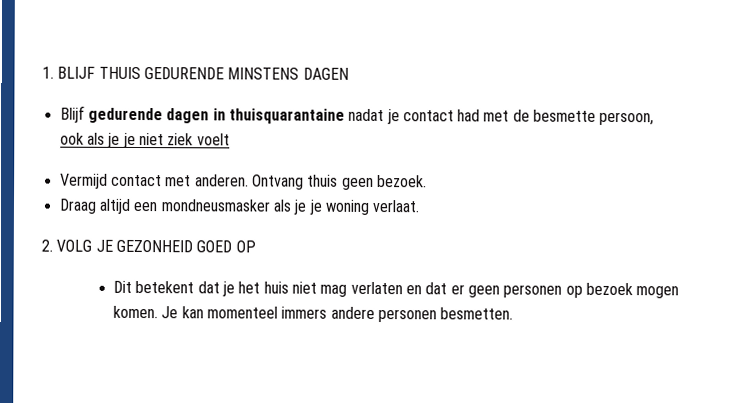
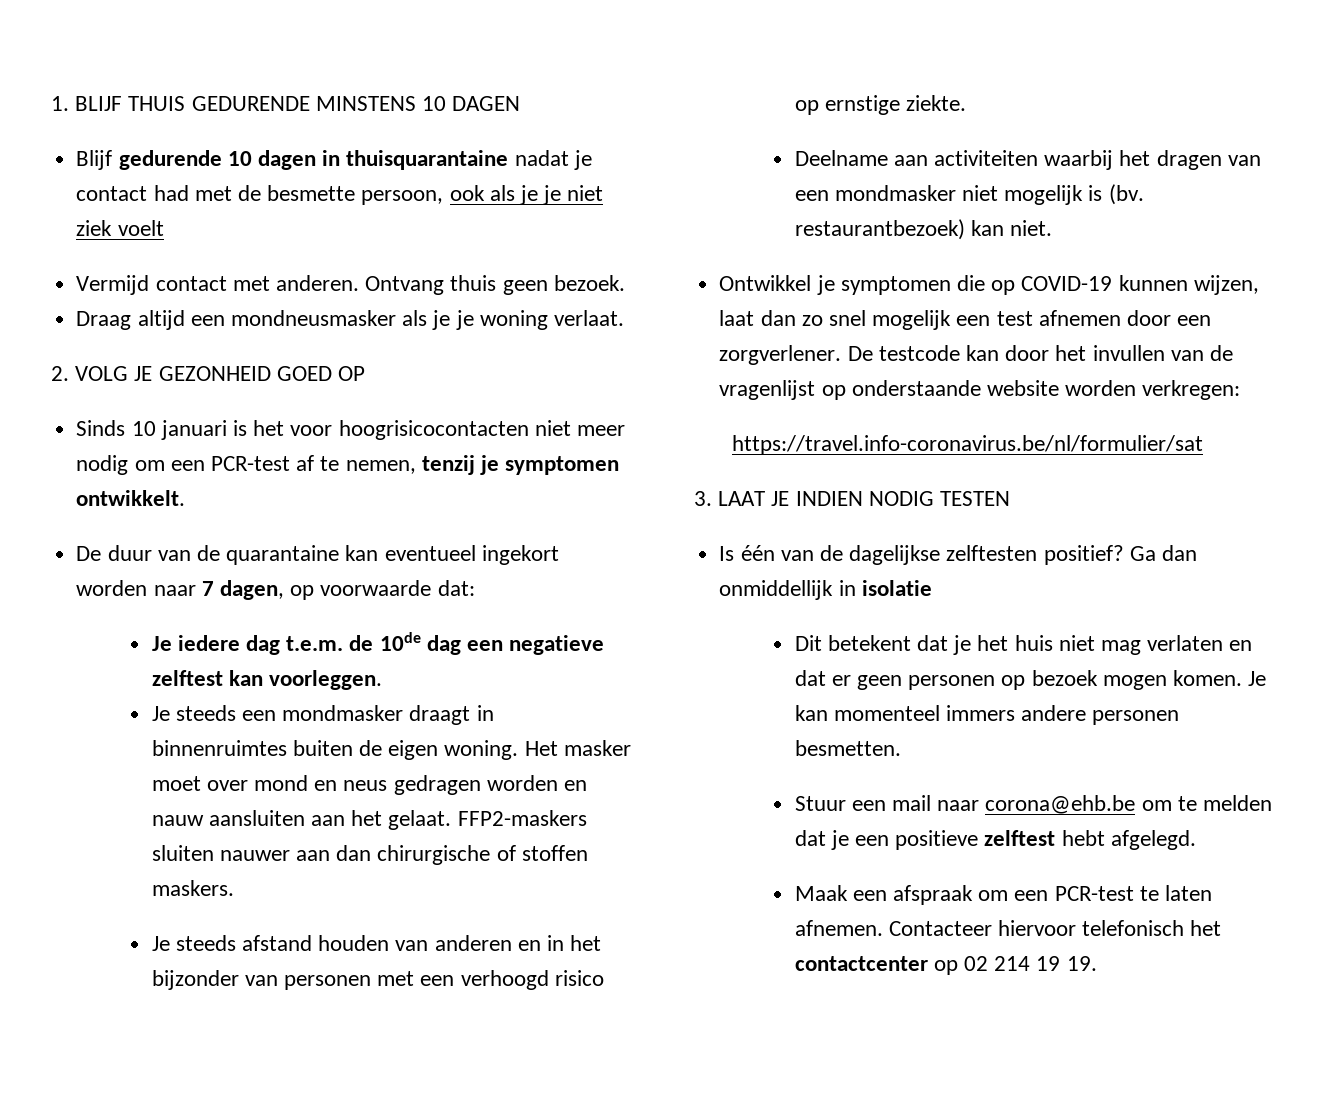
- 1. BLIJF THUIS GEDURENDE MINSTENS DAGEN
+ 1. BLIJF THUIS GEDURENDE MINSTENS 10 DAGEN
- Blijf gedurende dagen in thuisquarantaine nadat je contact had met de besmette persoon, ook als je je niet ziek voelt
+ Blijf gedurende 10 dagen in thuisquarantaine nadat je contact had met de besmette persoon, ook als je je niet ziek voelt
+ Sinds 10 januari is het voor hoogrisicocontacten niet meer nodig om een PCR-test af te nemen, tenzij je symptomen ontwikkelt.
+ De duur van de quarantaine kan eventueel ingekort worden naar 7 dagen, op voorwaarde dat:
+ Je iedere dag t.e.m. de 10de dag een negatieve zelftest kan voorleggen.
+ Je steeds een mondmasker draagt in binnenruimtes buiten de eigen woning. Het masker moet over mond en neus gedragen worden en nauw aansluiten aan het gelaat. FFP2-maskers sluiten nauwer aan dan chirurgische of stoffen maskers.
+ Je steeds afstand houden van anderen en in het bijzonder van personen met een verhoogd risico op ernstige ziekte.
+ Deelname aan activiteiten waarbij het dragen van een mondmasker niet mogelijk is (bv. restaurantbezoek) kan niet.
+ Ontwikkel je symptomen die op COVID-19 kunnen wijzen, laat dan zo snel mogelijk een test afnemen door een zorgverlener. De testcode kan door het invullen van de vragenlijst op onderstaande website worden verkregen:
+ https://travel.info-coronavirus.be/nl/formulier/sat
+ 3. LAAT JE INDIEN NODIG TESTEN
+ Is één van de dagelijkse zelftesten positief? Ga dan onmiddellijk in isolatie
+ Stuur een mail naar corona@ehb.be om te melden dat je een positieve zelftest hebt afgelegd.
+ Maak een afspraak om een PCR-test te laten afnemen. Contacteer hiervoor telefonisch het contactcenter op 02 214 19 19.

